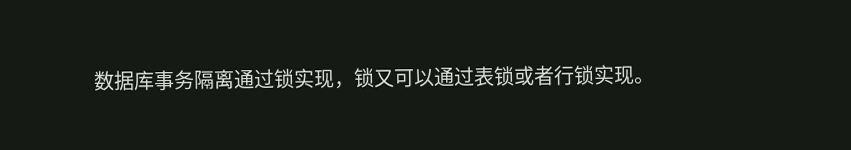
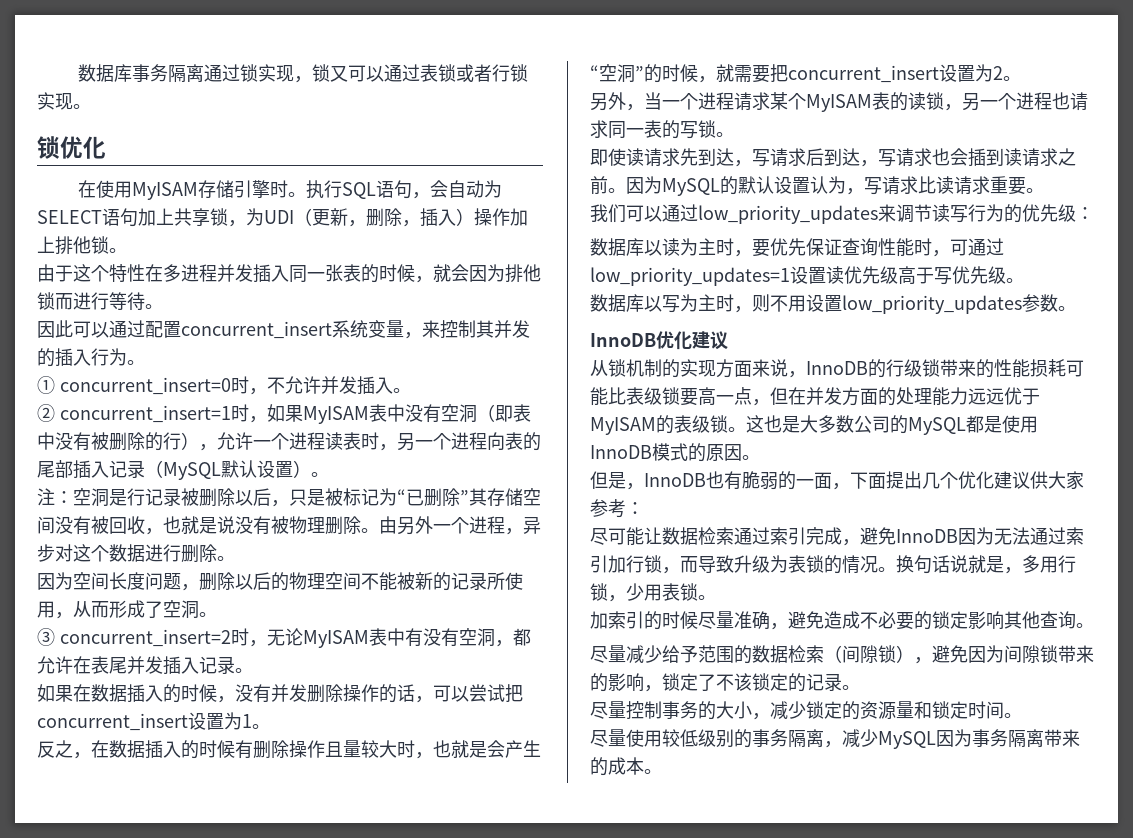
+ 锁优化
+ 在使用MyISAM存储引擎时。执行SQL语句，会自动为SELECT语句加上共享锁，为UDI（更新，删除，插入）操作加上排他锁。
+ 由于这个特性在多进程并发插入同一张表的时候，就会因为排他锁而进行等待。
+ 因此可以通过配置concurrent_insert系统变量，来控制其并发的插入行为。
+ ① concurrent_insert=0时，不允许并发插入。
+ ② concurrent_insert=1时，如果MyISAM表中没有空洞（即表中没有被删除的行），允许一个进程读表时，另一个进程向表的尾部插入记录（MySQL默认设置）。
+ 注：空洞是行记录被删除以后，只是被标记为“已删除”其存储空间没有被回收，也就是说没有被物理删除。由另外一个进程，异步对这个数据进行删除。
+ 因为空间长度问题，删除以后的物理空间不能被新的记录所使用，从而形成了空洞。
+ ③ concurrent_insert=2时，无论MyISAM表中有没有空洞，都允许在表尾并发插入记录。
+ 如果在数据插入的时候，没有并发删除操作的话，可以尝试把concurrent_insert设置为1。
+ 反之，在数据插入的时候有删除操作且量较大时，也就是会产生“空洞”的时候，就需要把concurrent_insert设置为2。
+ 另外，当一个进程请求某个MyISAM表的读锁，另一个进程也请求同一表的写锁。
+ 即使读请求先到达，写请求后到达，写请求也会插到读请求之前。因为MySQL的默认设置认为，写请求比读请求重要。
+ 我们可以通过low_priority_updates来调节读写行为的优先级：
+ 数据库以读为主时，要优先保证查询性能时，可通过low_priority_updates=1设置读优先级高于写优先级。
+ 数据库以写为主时，则不用设置low_priority_updates参数。
+ InnoDB优化建议
+ 从锁机制的实现方面来说，InnoDB的行级锁带来的性能损耗可能比表级锁要高一点，但在并发方面的处理能力远远优于MyISAM的表级锁。这也是大多数公司的MySQL都是使用InnoDB模式的原因。
+ 但是，InnoDB也有脆弱的一面，下面提出几个优化建议供大家参考：
+ 尽可能让数据检索通过索引完成，避免InnoDB因为无法通过索引加行锁，而导致升级为表锁的情况。换句话说就是，多用行锁，少用表锁。
+ 加索引的时候尽量准确，避免造成不必要的锁定影响其他查询。
+ 尽量减少给予范围的数据检索（间隙锁），避免因为间隙锁带来的影响，锁定了不该锁定的记录。
+ 尽量控制事务的大小，减少锁定的资源量和锁定时间。
+ 尽量使用较低级别的事务隔离，减少MySQL因为事务隔离带来的成本。

